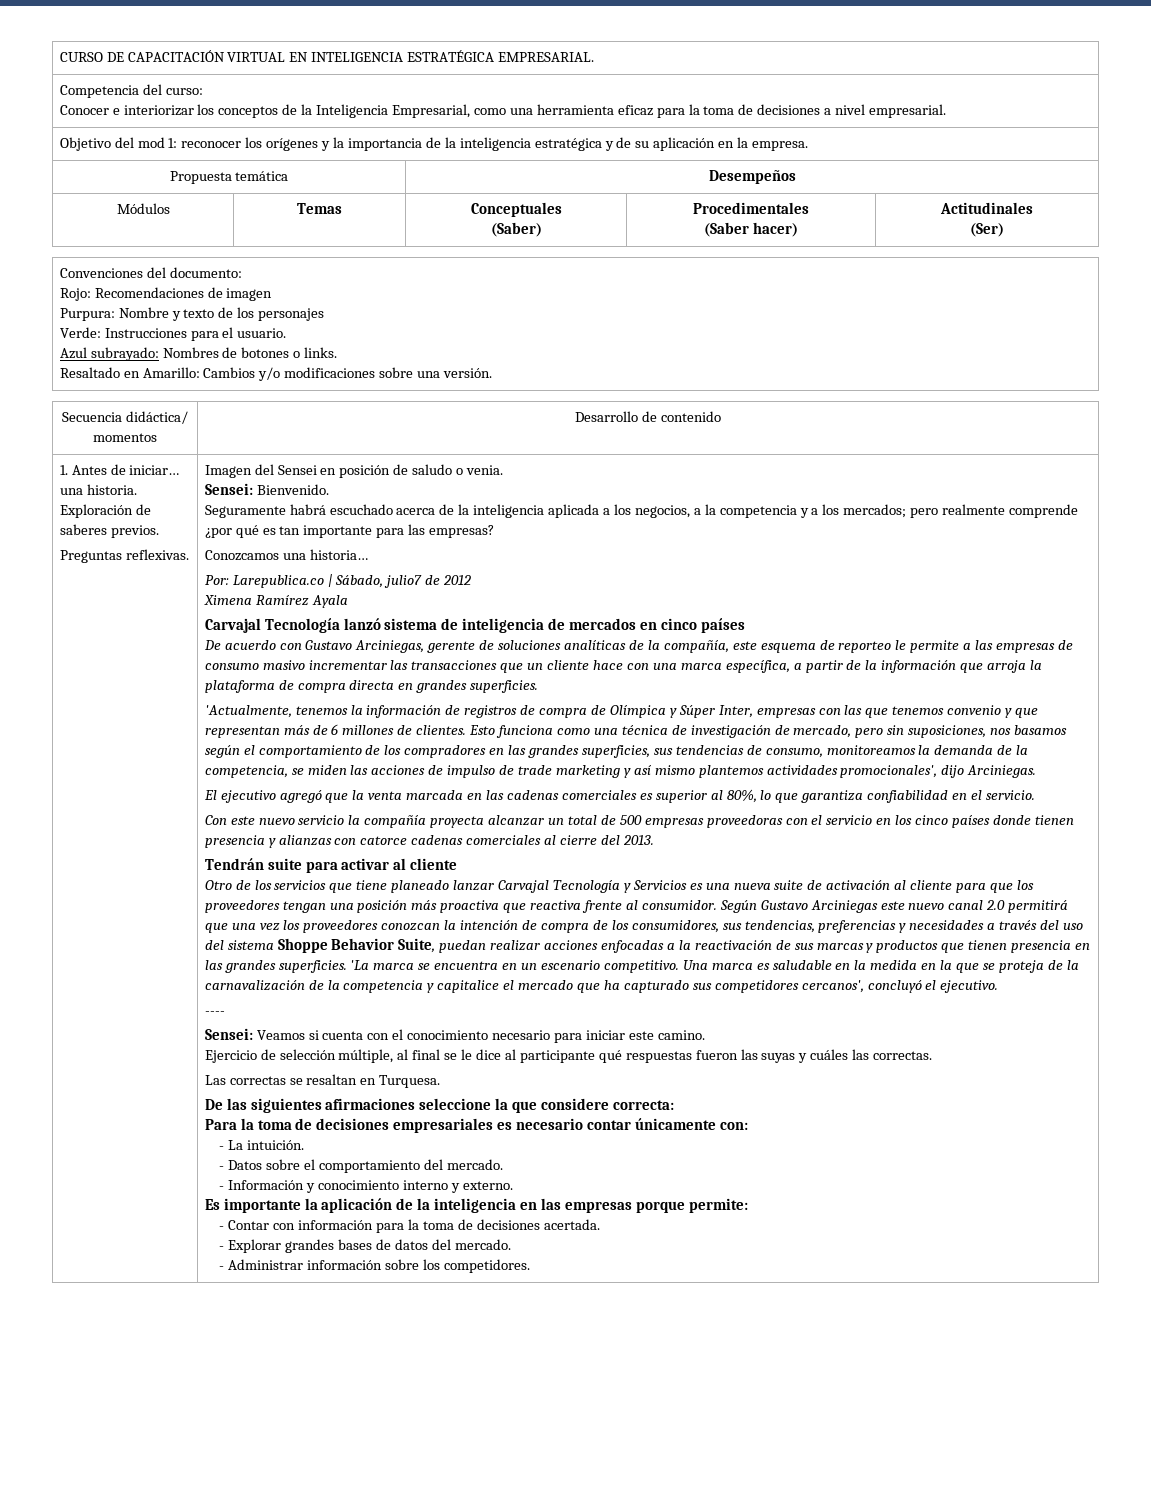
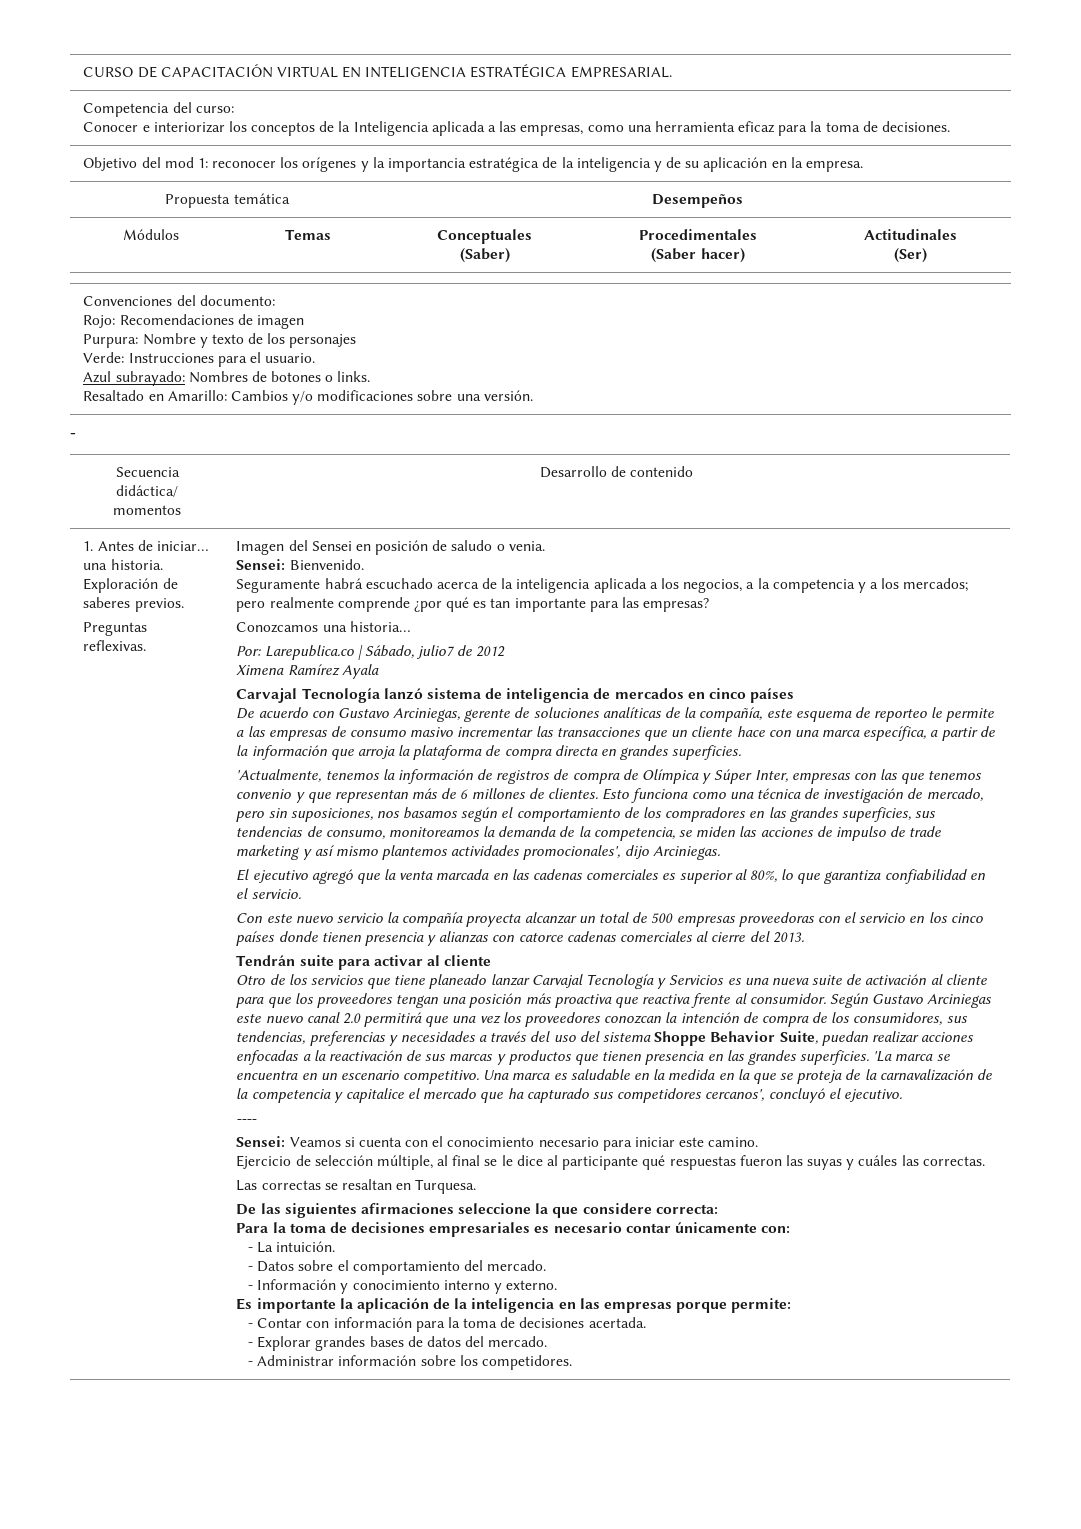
  Competencia del curso:
- Conocer e interiorizar los conceptos de la Inteligencia Empresarial, como una herramienta eficaz para la toma de decisiones a nivel empresarial.
+ Conocer e interiorizar los conceptos de la Inteligencia aplicada a las empresas, como una herramienta eficaz para la toma de decisiones.
- Objetivo del mod 1: reconocer los orígenes y la importancia de la inteligencia estratégica y de su aplicación en la empresa.
+ Objetivo del mod 1: reconocer los orígenes y la importancia estratégica de la inteligencia y de su aplicación en la empresa.
  Convenciones del documento:
  Rojo: Recomendaciones de imagen
  Purpura: Nombre y texto de los personajes
  Verde: Instrucciones para el usuario.
  Azul subrayado: Nombres de botones o links.
  Resaltado en Amarillo: Cambios y/o modificaciones sobre una versión.
+ -

